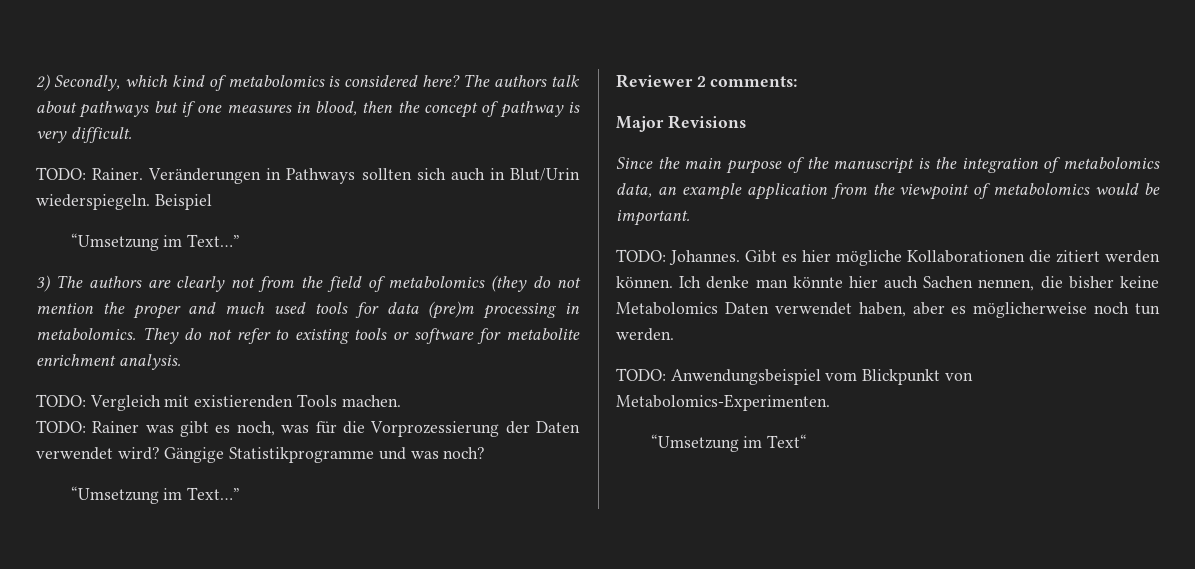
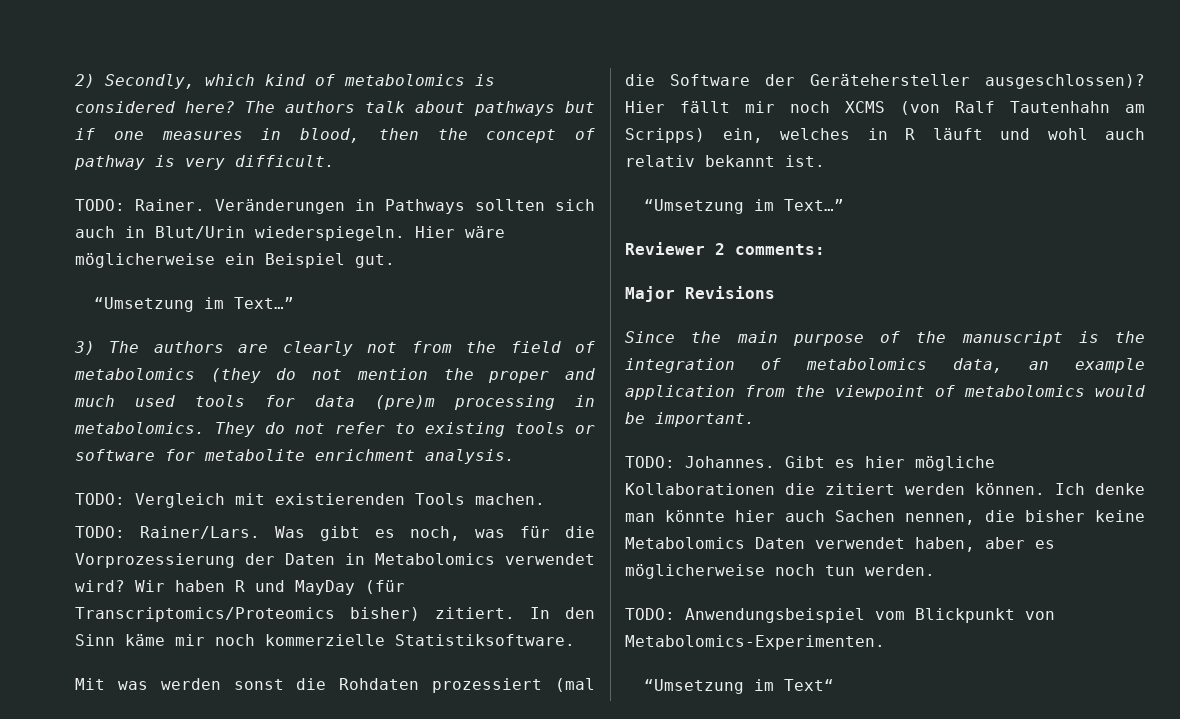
- Beispiel
+ Hier wäre möglicherweise ein Beispiel gut.
- TODO: Rainer was gibt es noch, was für die Vorprozessierung der Daten verwendet wird? Gängige Statistikprogramme und was noch?
+ TODO: Rainer/Lars. Was gibt es noch, was für die Vorprozessierung der Daten in Metabolomics verwendet wird? Wir haben R und MayDay (für Transcriptomics/Proteomics bisher) zitiert. In den Sinn käme mir noch kommerzielle Statistiksoftware.
+ Mit was werden sonst die Rohdaten prozessiert (mal die Software der Gerätehersteller ausgeschlossen)? Hier fällt mir noch XCMS (von Ralf Tautenhahn am Scripps) ein, welches in R läuft und wohl auch relativ bekannt ist.

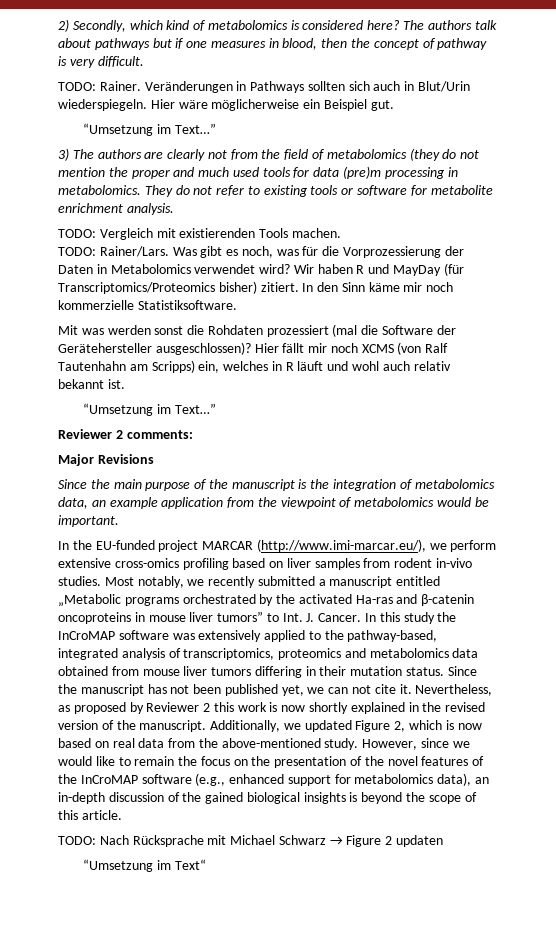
- TODO: Johannes. Gibt es hier mögliche Kollaborationen die zitiert werden können. Ich denke man könnte hier auch Sachen nennen, die bisher keine Metabolomics Daten verwendet haben, aber es möglicherweise noch tun werden.
- TODO: Anwendungsbeispiel vom Blickpunkt von Metabolomics-Experimenten.
+ In the EU-funded project MARCAR (http://www.imi-marcar.eu/), we perform extensive cross-omics profiling based on liver samples from rodent in-vivo studies. Most notably, we recently submitted a manuscript entitled „Metabolic programs orchestrated by the activated Ha-ras and β-catenin oncoproteins in mouse liver tumors” to Int. J. Cancer. In this study the InCroMAP software was extensively applied to the pathway-based, integrated analysis of transcriptomics, proteomics and metabolomics data obtained from mouse liver tumors differing in their mutation status. Since the manuscript has not been published yet, we can not cite it. Nevertheless, as proposed by Reviewer 2 this work is now shortly explained in the revised version of the manuscript. Additionally, we updated Figure 2, which is now based on real data from the above-mentioned study. However, since we would like to remain the focus on the presentation of the novel features of the InCroMAP software (e.g., enhanced support for metabolomics data), an in-depth discussion of the gained biological insights is beyond the scope of this article.
+ TODO: Nach Rücksprache mit Michael Schwarz → Figure 2 updaten

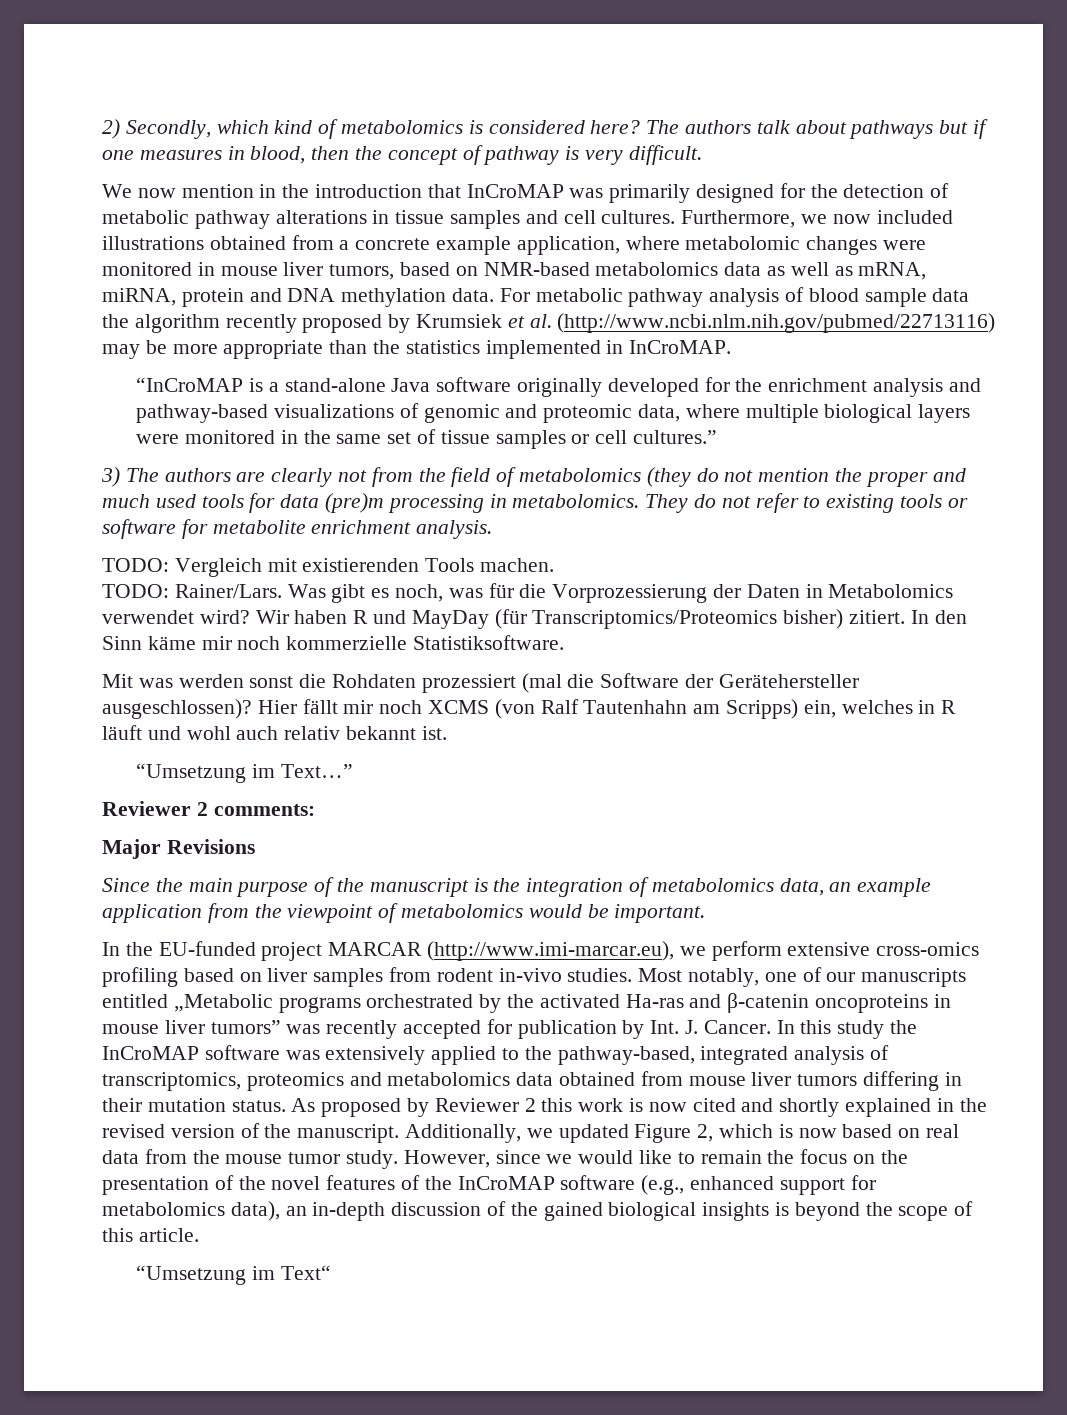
- TODO: Rainer. Veränderungen in Pathways sollten sich auch in Blut/Urin wiederspiegeln. Hier wäre möglicherweise ein Beispiel gut.
- “Umsetzung im Text…”
+ We now mention in the introduction that InCroMAP was primarily designed for the detection of metabolic pathway alterations in tissue samples and cell cultures. Furthermore, we now included illustrations obtained from a concrete example application, where metabolomic changes were monitored in mouse liver tumors, based on NMR-based metabolomics data as well as mRNA, miRNA, protein and DNA methylation data. For metabolic pathway analysis of blood sample data the algorithm recently proposed by Krumsiek et al. (http://www.ncbi.nlm.nih.gov/pubmed/22713116) may be more appropriate than the statistics implemented in InCroMAP.
+ “InCroMAP is a stand-alone Java software originally developed for the enrichment analysis and pathway-based visualizations of genomic and proteomic data, where multiple biological layers were monitored in the same set of tissue samples or cell cultures.”
- In the EU-funded project MARCAR (http://www.imi-marcar.eu/), we perform extensive cross-omics profiling based on liver samples from rodent in-vivo studies.
+ In the EU-funded project MARCAR (http://www.imi-marcar.eu), we perform extensive cross-omics profiling based on liver samples from rodent in-vivo studies.
- Most notably, we recently submitted a manuscript entitled „Metabolic programs orchestrated by the activated Ha-ras and β-catenin oncoproteins in mouse liver tumors” to Int. J. Cancer.
+ Most notably, one of our manuscripts entitled „Metabolic programs orchestrated by the activated Ha-ras and β-catenin oncoproteins in mouse liver tumors” was recently accepted for publication by Int. J. Cancer.
- Since the manuscript has not been published yet, we can not cite it. Nevertheless, as proposed by Reviewer 2 this work is now shortly explained in the revised version of the manuscript.
+ As proposed by Reviewer 2 this work is now cited and shortly explained in the revised version of the manuscript.
- Additionally, we updated Figure 2, which is now based on real data from the above-mentioned study.
+ Additionally, we updated Figure 2, which is now based on real data from the mouse tumor study.
- TODO: Nach Rücksprache mit Michael Schwarz → Figure 2 updaten

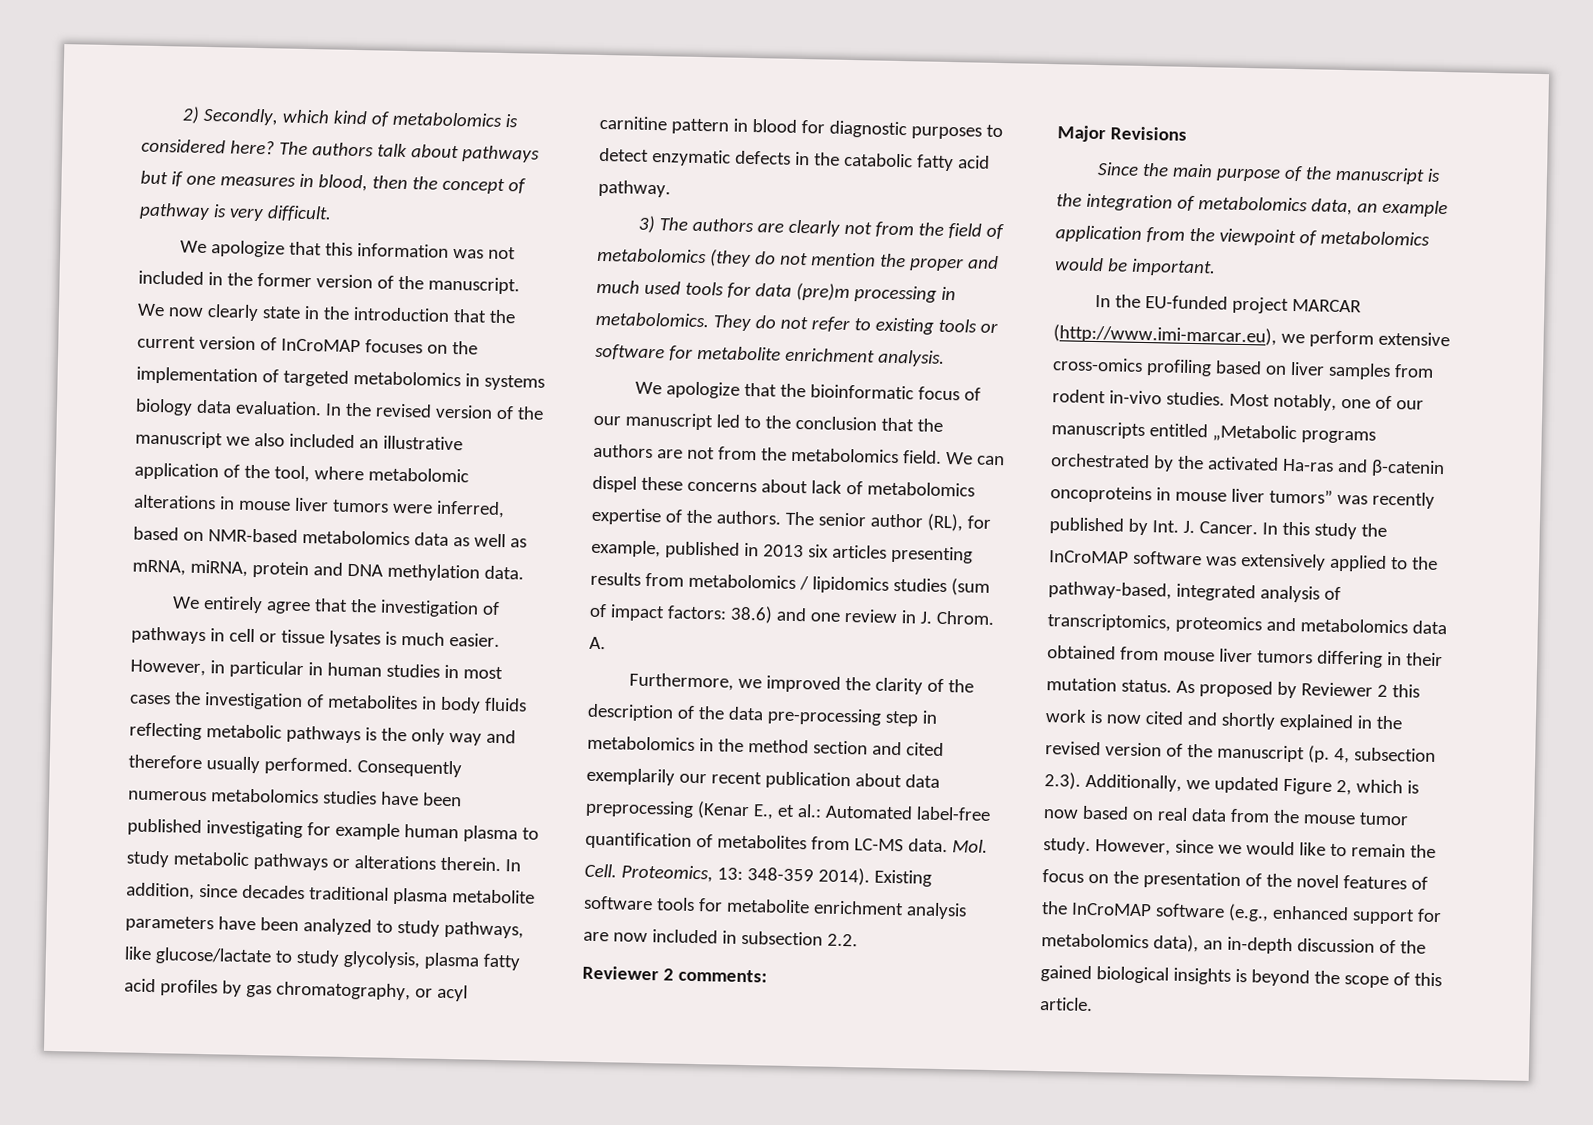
- We now mention in the introduction that InCroMAP was primarily designed for the detection of metabolic pathway alterations in tissue samples and cell cultures. Furthermore, we now included illustrations obtained from a concrete example application, where metabolomic changes were monitored in mouse liver tumors, based on NMR-based metabolomics data as well as mRNA, miRNA, protein and DNA methylation data. For metabolic pathway analysis of blood sample data the algorithm recently proposed by Krumsiek et al. (http://www.ncbi.nlm.nih.gov/pubmed/22713116) may be more appropriate than the statistics implemented in InCroMAP.
- “InCroMAP is a stand-alone Java software originally developed for the enrichment analysis and pathway-based visualizations of genomic and proteomic data, where multiple biological layers were monitored in the same set of tissue samples or cell cultures.”
+ We apologize that this information was not included in the former version of the manuscript. We now clearly state in the introduction that the current version of InCroMAP focuses on the implementation of targeted metabolomics in systems biology data evaluation. In the revised version of the manuscript we also included an illustrative application of the tool, where metabolomic alterations in mouse liver tumors were inferred, based on NMR-based metabolomics data as well as mRNA, miRNA, protein and DNA methylation data.
+ We entirely agree that the investigation of pathways in cell or tissue lysates is much easier. However, in particular in human studies in most cases the investigation of metabolites in body fluids reflecting metabolic pathways is the only way and therefore usually performed. Consequently numerous metabolomics studies have been published investigating for example human plasma to study metabolic pathways or alterations therein. In addition, since decades traditional plasma metabolite parameters have been analyzed to study pathways, like glucose/lactate to study glycolysis, plasma fatty acid profiles by gas chromatography, or acyl carnitine pattern in blood for diagnostic purposes to detect enzymatic defects in the catabolic fatty acid pathway.
- TODO: Vergleich mit existierenden Tools machen.
- TODO: Rainer/Lars. Was gibt es noch, was für die Vorprozessierung der Daten in Metabolomics verwendet wird? Wir haben R und MayDay (für Transcriptomics/Proteomics bisher) zitiert. In den Sinn käme mir noch kommerzielle Statistiksoftware.
- Mit was werden sonst die Rohdaten prozessiert (mal die Software der Gerätehersteller ausgeschlossen)? Hier fällt mir noch XCMS (von Ralf Tautenhahn am Scripps) ein, welches in R läuft und wohl auch relativ bekannt ist.
- “Umsetzung im Text…”
+ We apologize that the bioinformatic focus of our manuscript led to the conclusion that the authors are not from the metabolomics field. We can dispel these concerns about lack of metabolomics expertise of the authors. The senior author (RL), for example, published in 2013 six articles presenting results from metabolomics / lipidomics studies (sum of impact factors: 38.6) and one review in J. Chrom. A.
+ Furthermore, we improved the clarity of the description of the data pre-processing step in metabolomics in the method section and cited exemplarily our recent publication about data preprocessing (Kenar E., et al.: Automated label-free quantification of metabolites from LC-MS data. Mol. Cell. Proteomics, 13: 348-359 2014). Existing software tools for metabolite enrichment analysis are now included in subsection 2.2.
- Most notably, one of our manuscripts entitled „Metabolic programs orchestrated by the activated Ha-ras and β-catenin oncoproteins in mouse liver tumors” was recently accepted for publication by Int. J. Cancer.
+ Most notably, one of our manuscripts entitled „Metabolic programs orchestrated by the activated Ha-ras and β-catenin oncoproteins in mouse liver tumors” was recently published by Int. J. Cancer.
- As proposed by Reviewer 2 this work is now cited and shortly explained in the revised version of the manuscript. Additionally, we updated Figure 2, which is now based on real data from the mouse tumor study.
+ As proposed by Reviewer 2 this work is now cited and shortly explained in the revised version of the manuscript (p. 4, subsection 2.3). Additionally, we updated Figure 2, which is now based on real data from the mouse tumor study.
- “Umsetzung im Text“

